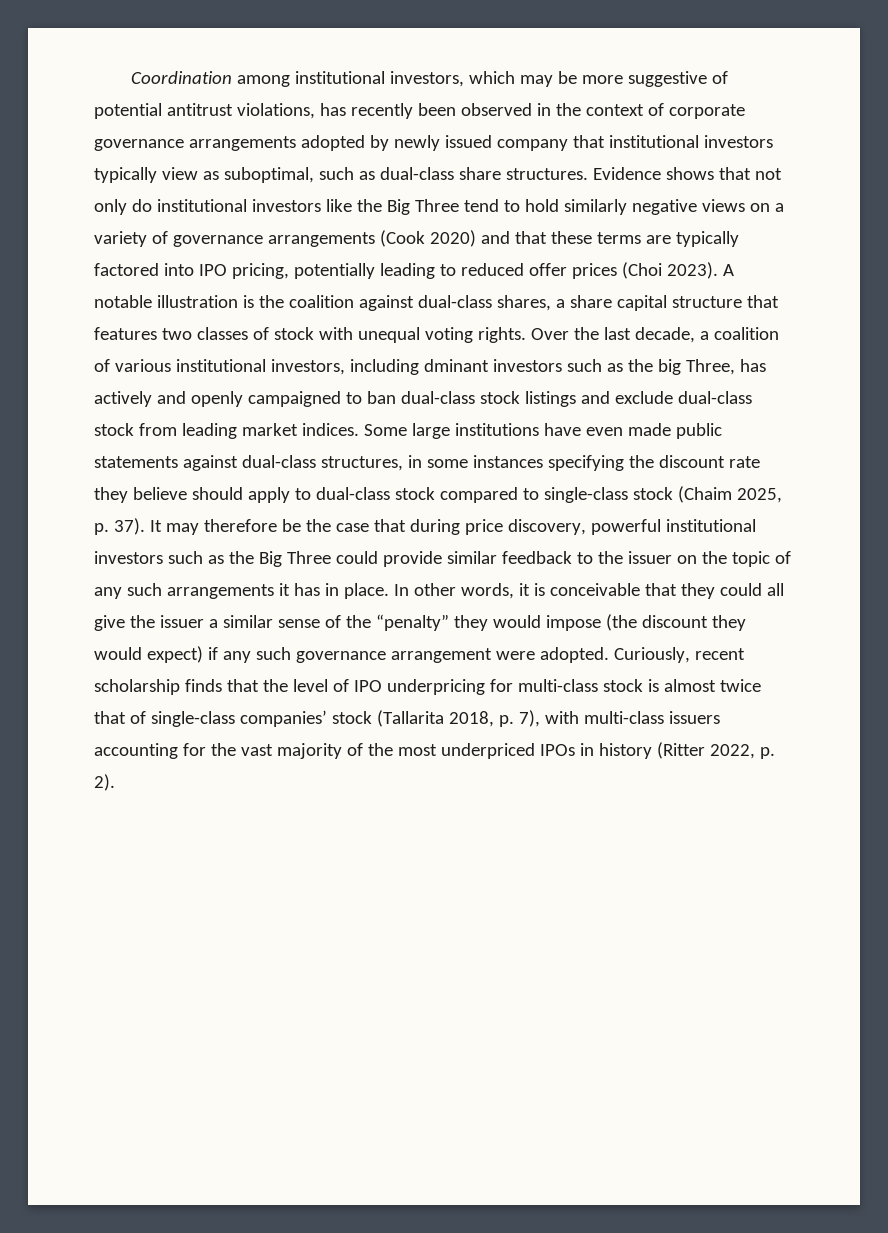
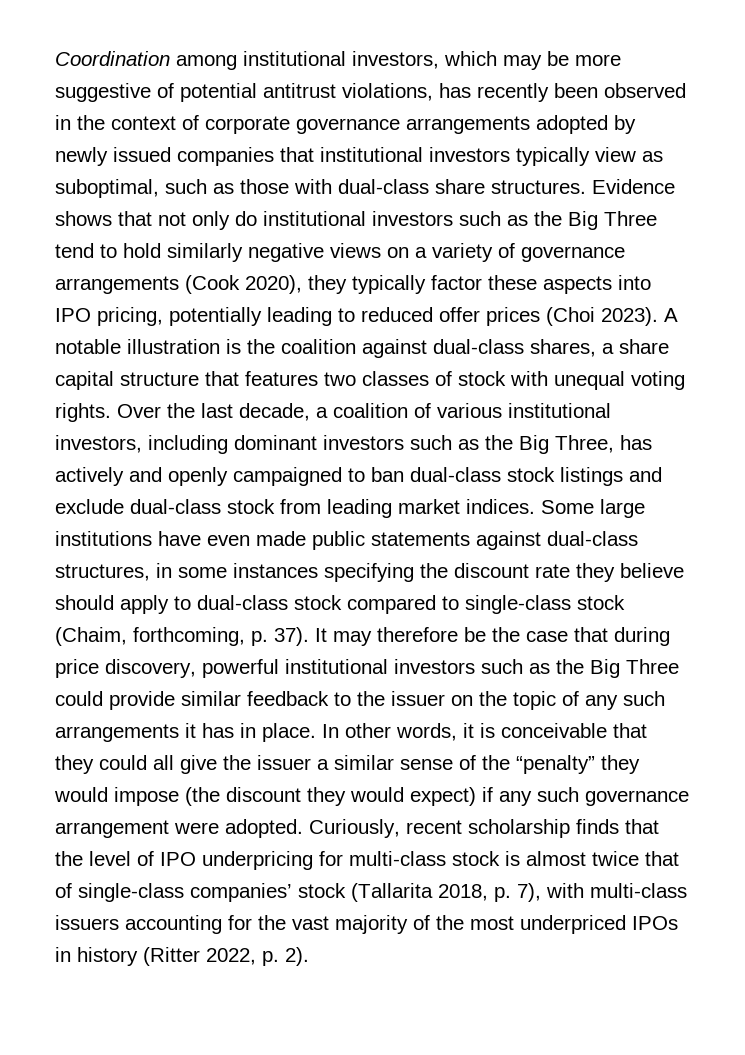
- Coordination among institutional investors, which may be more suggestive of potential antitrust violations, has recently been observed in the context of corporate governance arrangements adopted by newly issued company that institutional investors typically view as suboptimal, such as dual-class share structures.
+ Coordination among institutional investors, which may be more suggestive of potential antitrust violations, has recently been observed in the context of corporate governance arrangements adopted by newly issued companies that institutional investors typically view as suboptimal, such as those with dual-class share structures.
- Evidence shows that not only do institutional investors like the Big Three tend to hold similarly negative views on a variety of governance arrangements (Cook 2020) and that these terms are typically factored into IPO pricing, potentially leading to reduced offer prices (Choi 2023).
+ Evidence shows that not only do institutional investors such as the Big Three tend to hold similarly negative views on a variety of governance arrangements (Cook 2020), they typically factor these aspects into IPO pricing, potentially leading to reduced offer prices (Choi 2023).
- Over the last decade, a coalition of various institutional investors, including dminant investors such as the big Three, has actively and openly campaigned to ban dual-class stock listings and exclude dual-class stock from leading market indices.
+ Over the last decade, a coalition of various institutional investors, including dominant investors such as the Big Three, has actively and openly campaigned to ban dual-class stock listings and exclude dual-class stock from leading market indices.
- Some large institutions have even made public statements against dual-class structures, in some instances specifying the discount rate they believe should apply to dual-class stock compared to single-class stock (Chaim 2025, p. 37).
+ Some large institutions have even made public statements against dual-class structures, in some instances specifying the discount rate they believe should apply to dual-class stock compared to single-class stock (Chaim, forthcoming, p. 37).

